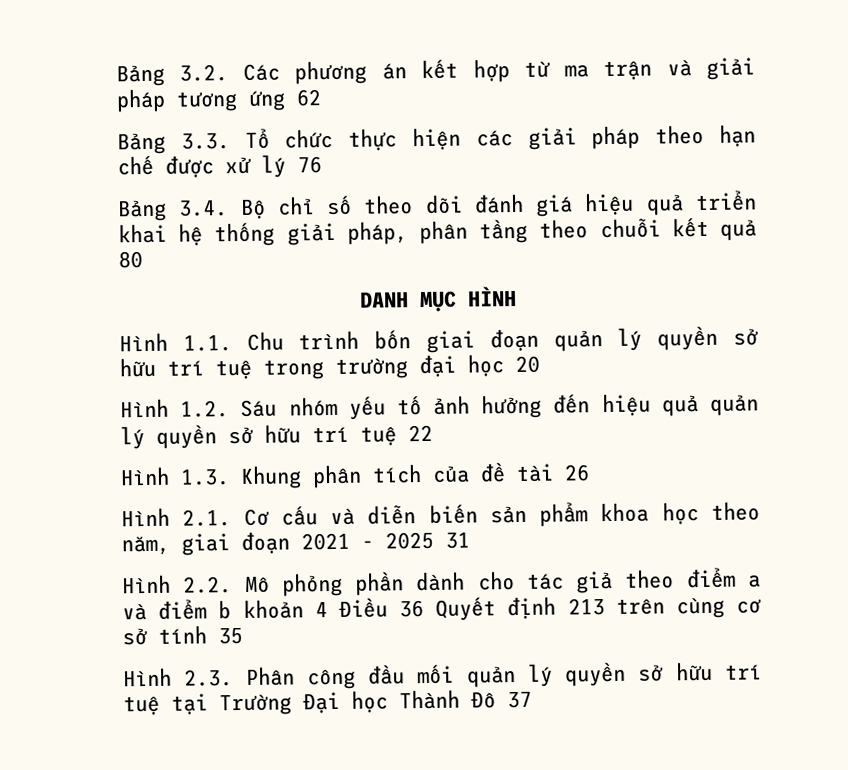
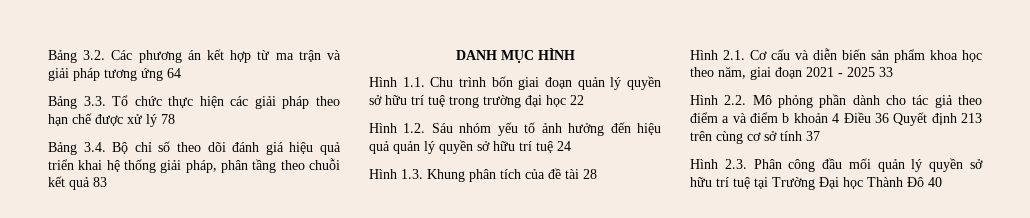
- Bảng 3.2. Các phương án kết hợp từ ma trận và giải pháp tương ứng 62
+ Bảng 3.2. Các phương án kết hợp từ ma trận và giải pháp tương ứng 64
- Bảng 3.3. Tổ chức thực hiện các giải pháp theo hạn chế được xử lý 76
+ Bảng 3.3. Tổ chức thực hiện các giải pháp theo hạn chế được xử lý 78
- Bảng 3.4. Bộ chỉ số theo dõi đánh giá hiệu quả triển khai hệ thống giải pháp, phân tầng theo chuỗi kết quả 80
+ Bảng 3.4. Bộ chỉ số theo dõi đánh giá hiệu quả triển khai hệ thống giải pháp, phân tầng theo chuỗi kết quả 83
- Hình 1.1. Chu trình bốn giai đoạn quản lý quyền sở hữu trí tuệ trong trường đại học 20
+ Hình 1.1. Chu trình bốn giai đoạn quản lý quyền sở hữu trí tuệ trong trường đại học 22
- Hình 1.2. Sáu nhóm yếu tố ảnh hưởng đến hiệu quả quản lý quyền sở hữu trí tuệ 22
+ Hình 1.2. Sáu nhóm yếu tố ảnh hưởng đến hiệu quả quản lý quyền sở hữu trí tuệ 24
- Hình 1.3. Khung phân tích của đề tài 26
+ Hình 1.3. Khung phân tích của đề tài 28
- Hình 2.1. Cơ cấu và diễn biến sản phẩm khoa học theo năm, giai đoạn 2021 - 2025 31
+ Hình 2.1. Cơ cấu và diễn biến sản phẩm khoa học theo năm, giai đoạn 2021 - 2025 33
- Hình 2.2. Mô phỏng phần dành cho tác giả theo điểm a và điểm b khoản 4 Điều 36 Quyết định 213 trên cùng cơ sở tính 35
+ Hình 2.2. Mô phỏng phần dành cho tác giả theo điểm a và điểm b khoản 4 Điều 36 Quyết định 213 trên cùng cơ sở tính 37
- Hình 2.3. Phân công đầu mối quản lý quyền sở hữu trí tuệ tại Trường Đại học Thành Đô 37
+ Hình 2.3. Phân công đầu mối quản lý quyền sở hữu trí tuệ tại Trường Đại học Thành Đô 40

